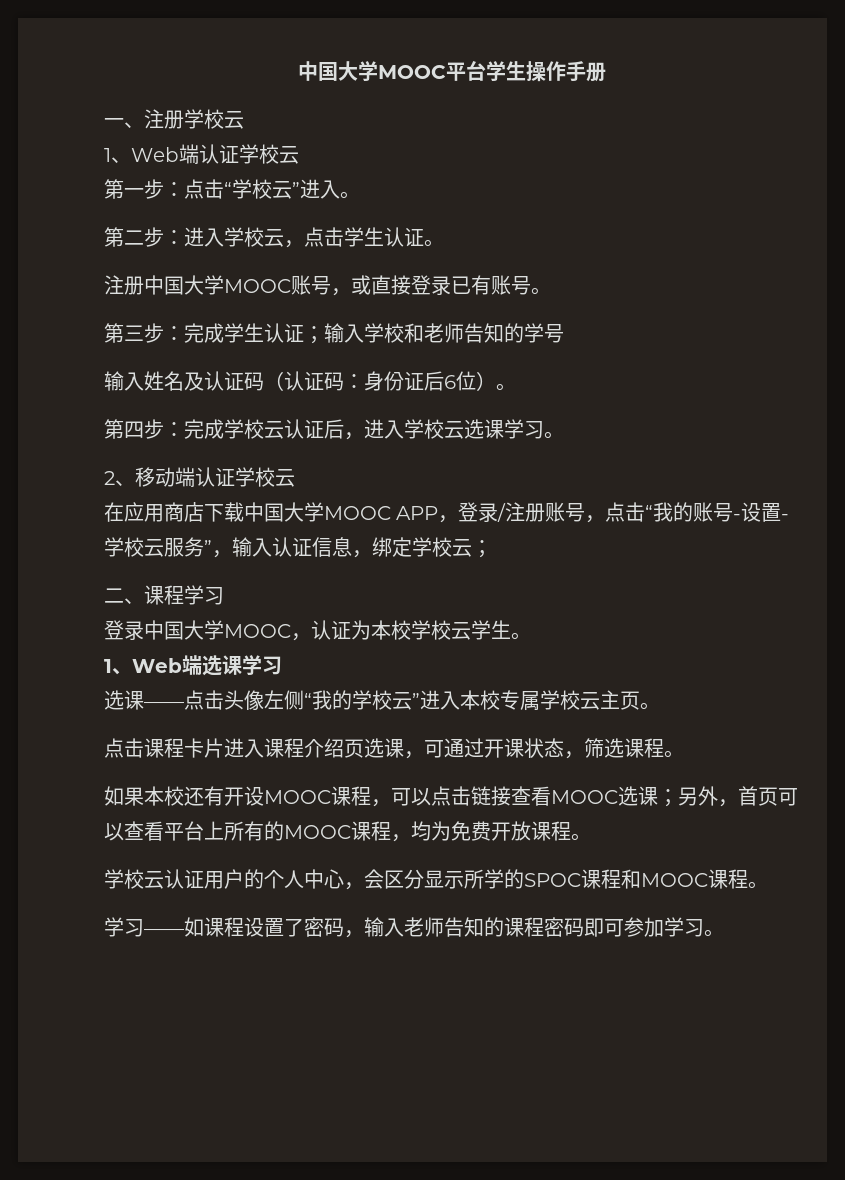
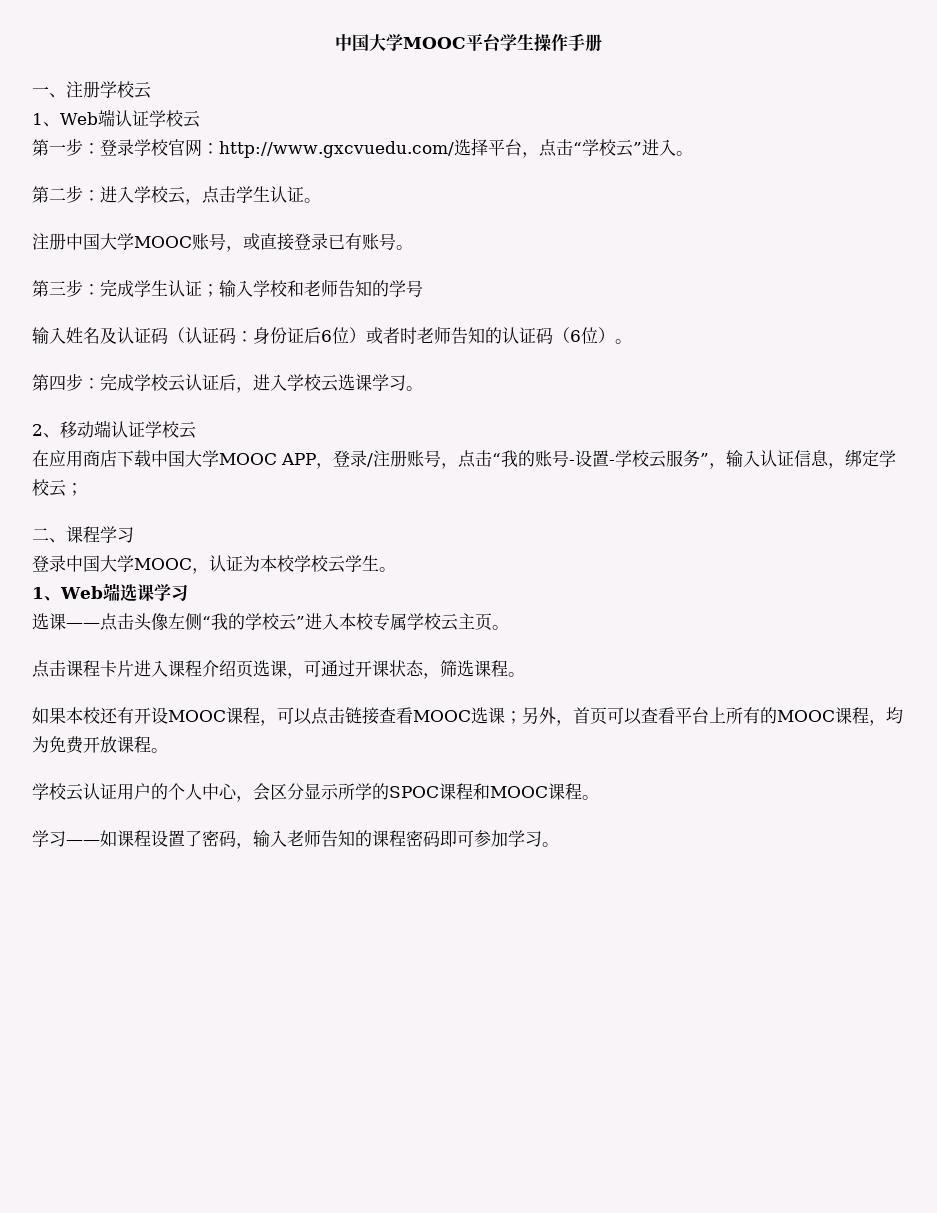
- 第一步：点击“学校云”进入。
+ 第一步：登录学校官网：http://www.gxcvuedu.com/选择平台，点击“学校云”进入。
- 输入姓名及认证码（认证码：身份证后6位）。
+ 输入姓名及认证码（认证码：身份证后6位）或者时老师告知的认证码（6位）。

